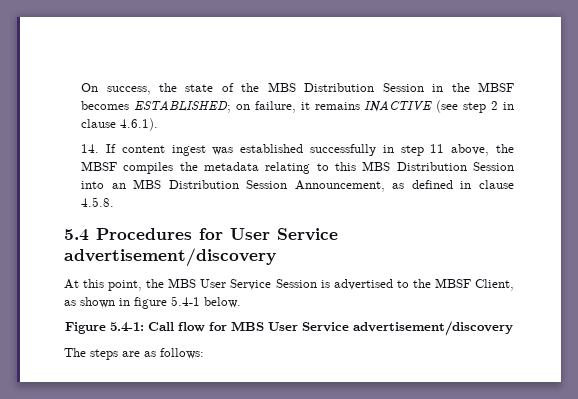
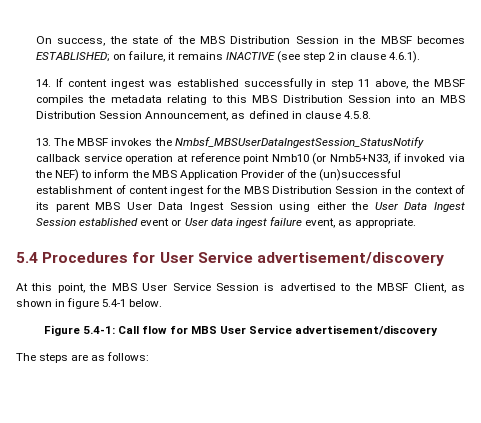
+ 13. The MBSF invokes the Nmbsf_MBSUserDataIngestSession_StatusNotify callback service operation at reference point Nmb10 (or Nmb5+N33, if invoked via the NEF) to inform the MBS Application Provider of the (un)successful establishment of content ingest for the MBS Distribution Session in the context of its parent MBS User Data Ingest Session using either the User Data Ingest Session established event or User data ingest failure event, as appropriate.

